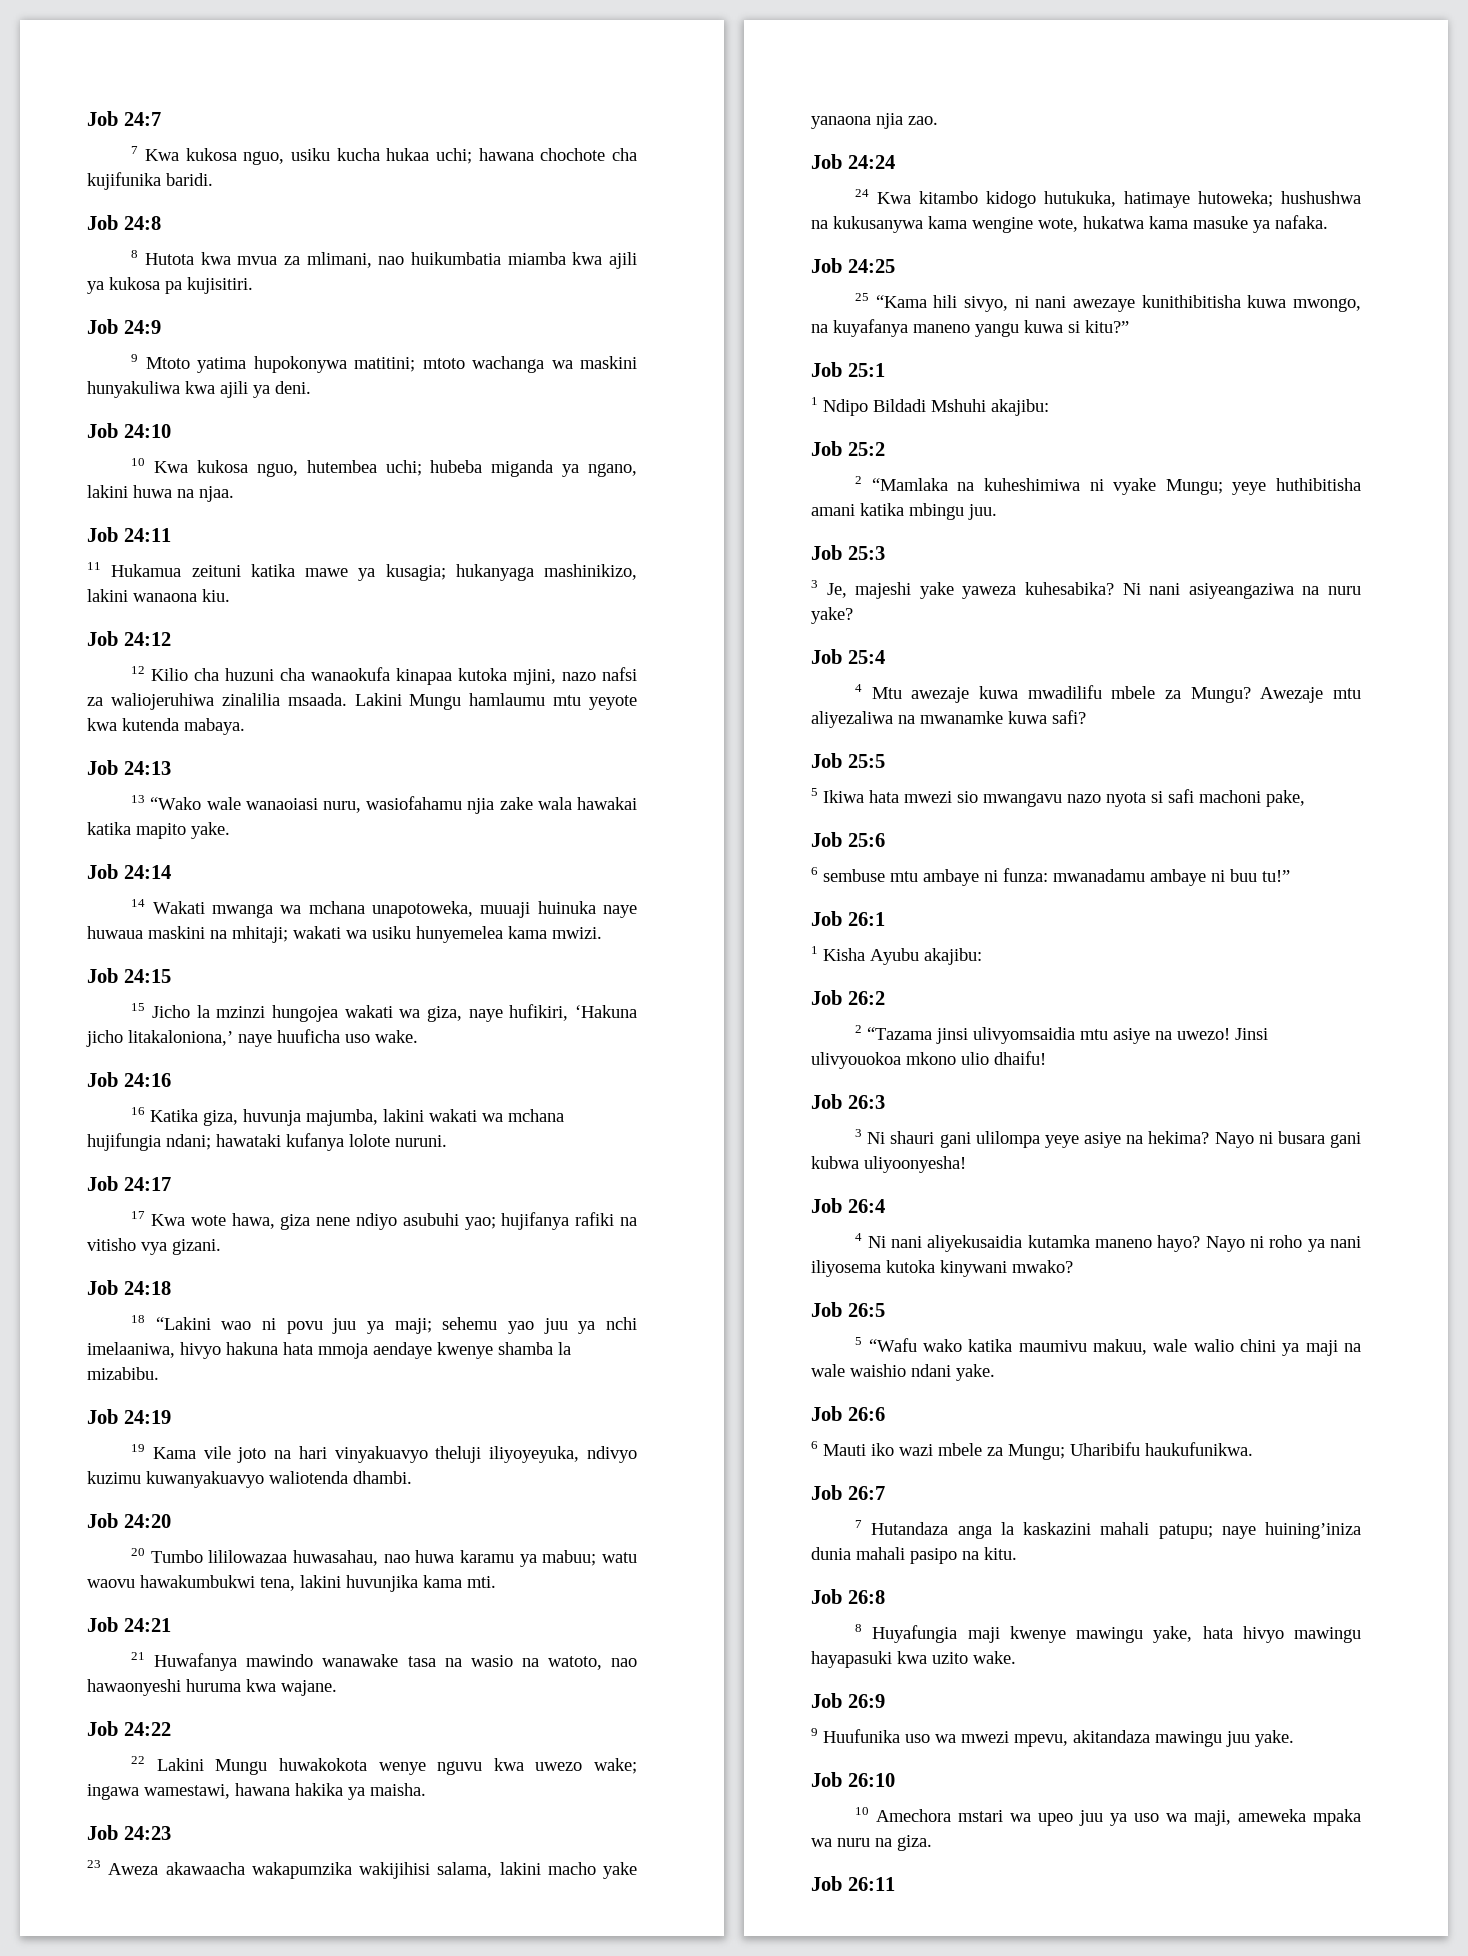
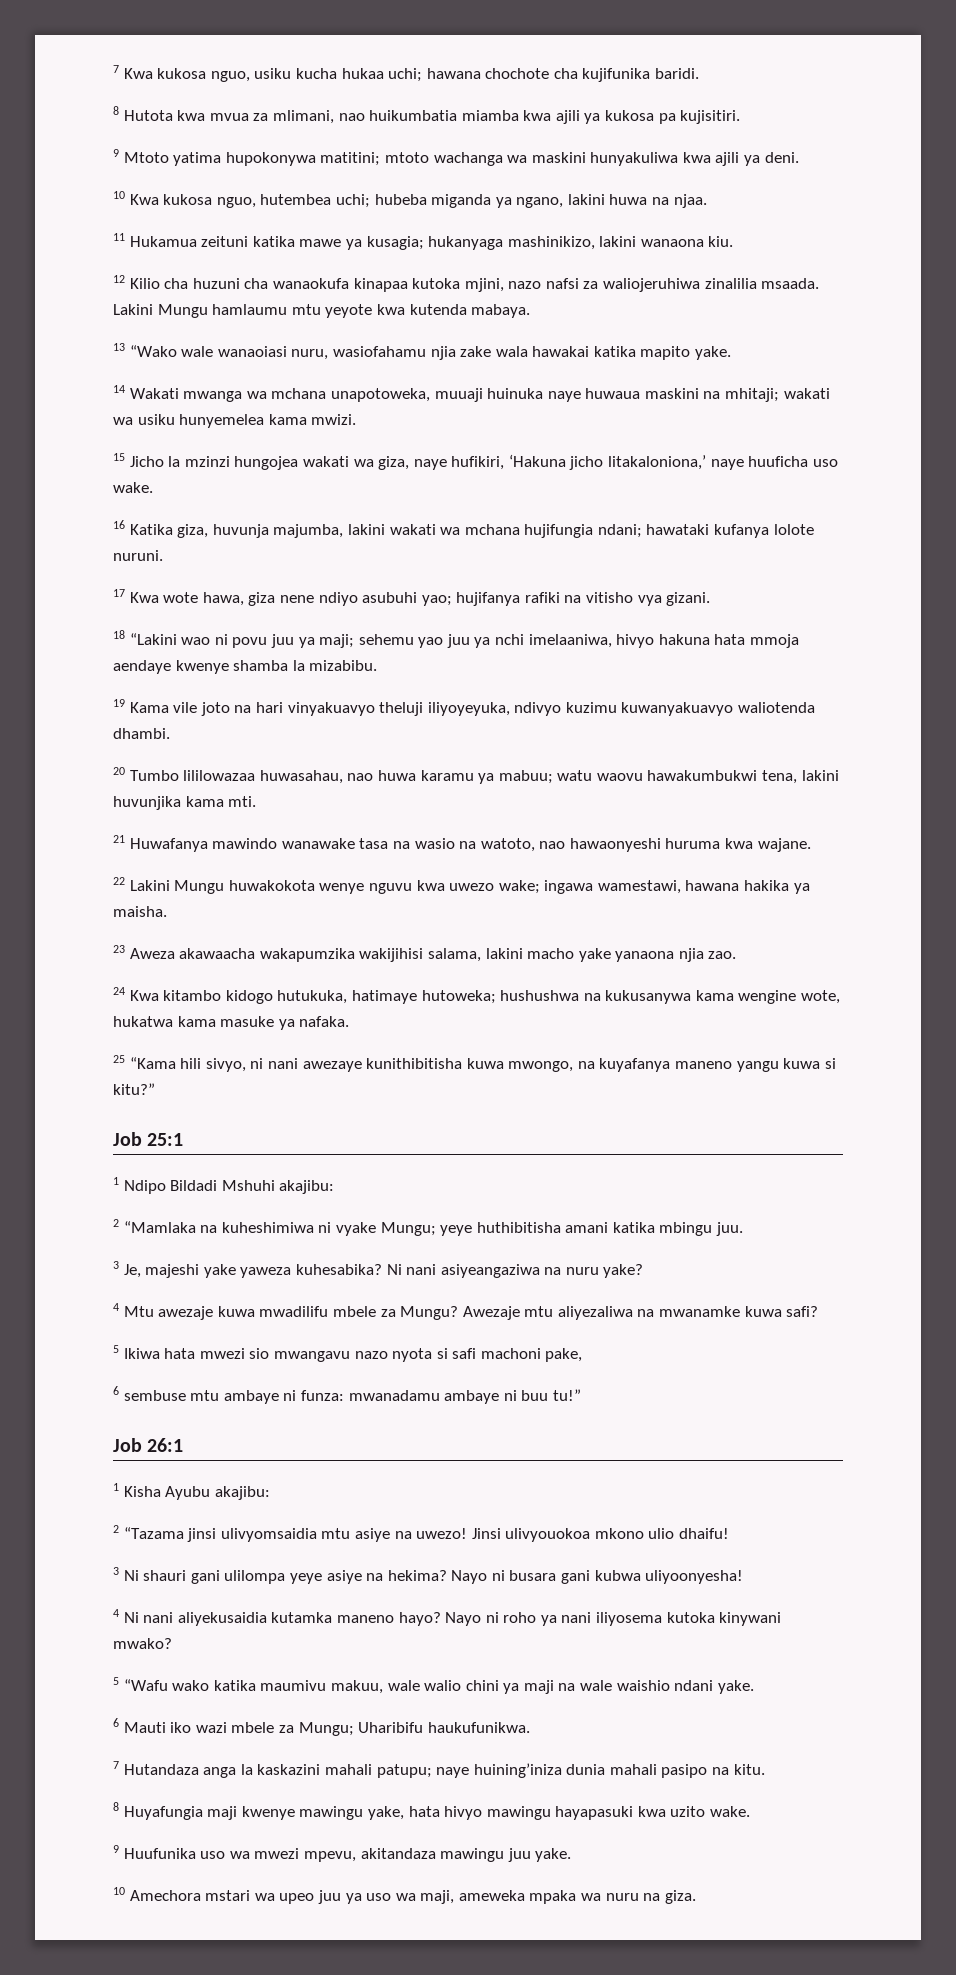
- Job 24:7
- Job 24:8
- Job 24:9
- Job 24:10
- Job 24:11
- Job 24:12
- Job 24:13
- Job 24:14
- Job 24:15
- Job 24:16
- Job 24:17
- Job 24:18
- Job 24:19
- Job 24:20
- Job 24:21
- Job 24:22
- Job 24:23
- Job 24:24
- Job 24:25
- Job 25:2
- Job 25:3
- Job 25:4
- Job 25:5
- Job 25:6
- Job 26:2
- Job 26:3
- Job 26:4
- Job 26:5
- Job 26:6
- Job 26:7
- Job 26:8
- Job 26:9
- Job 26:10
- Job 26:11

